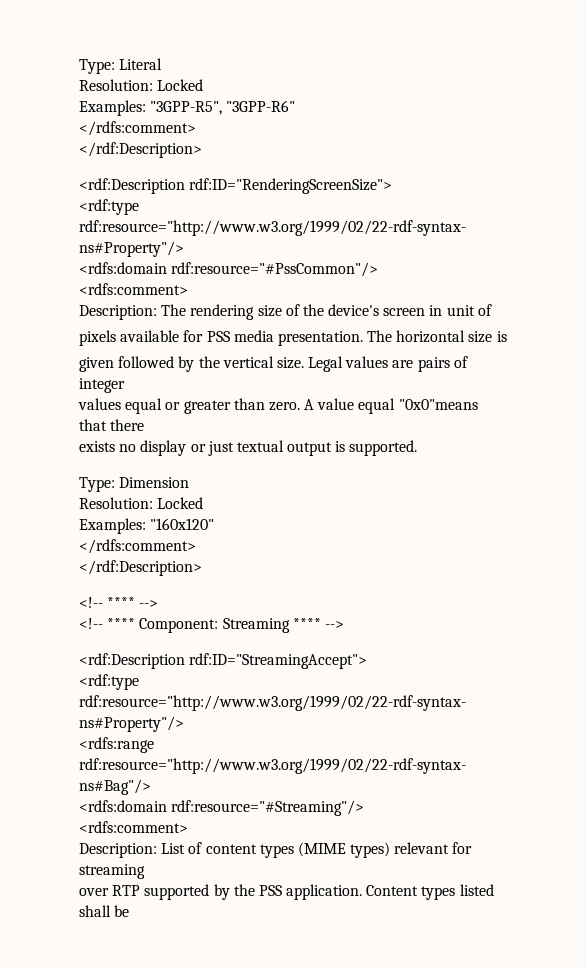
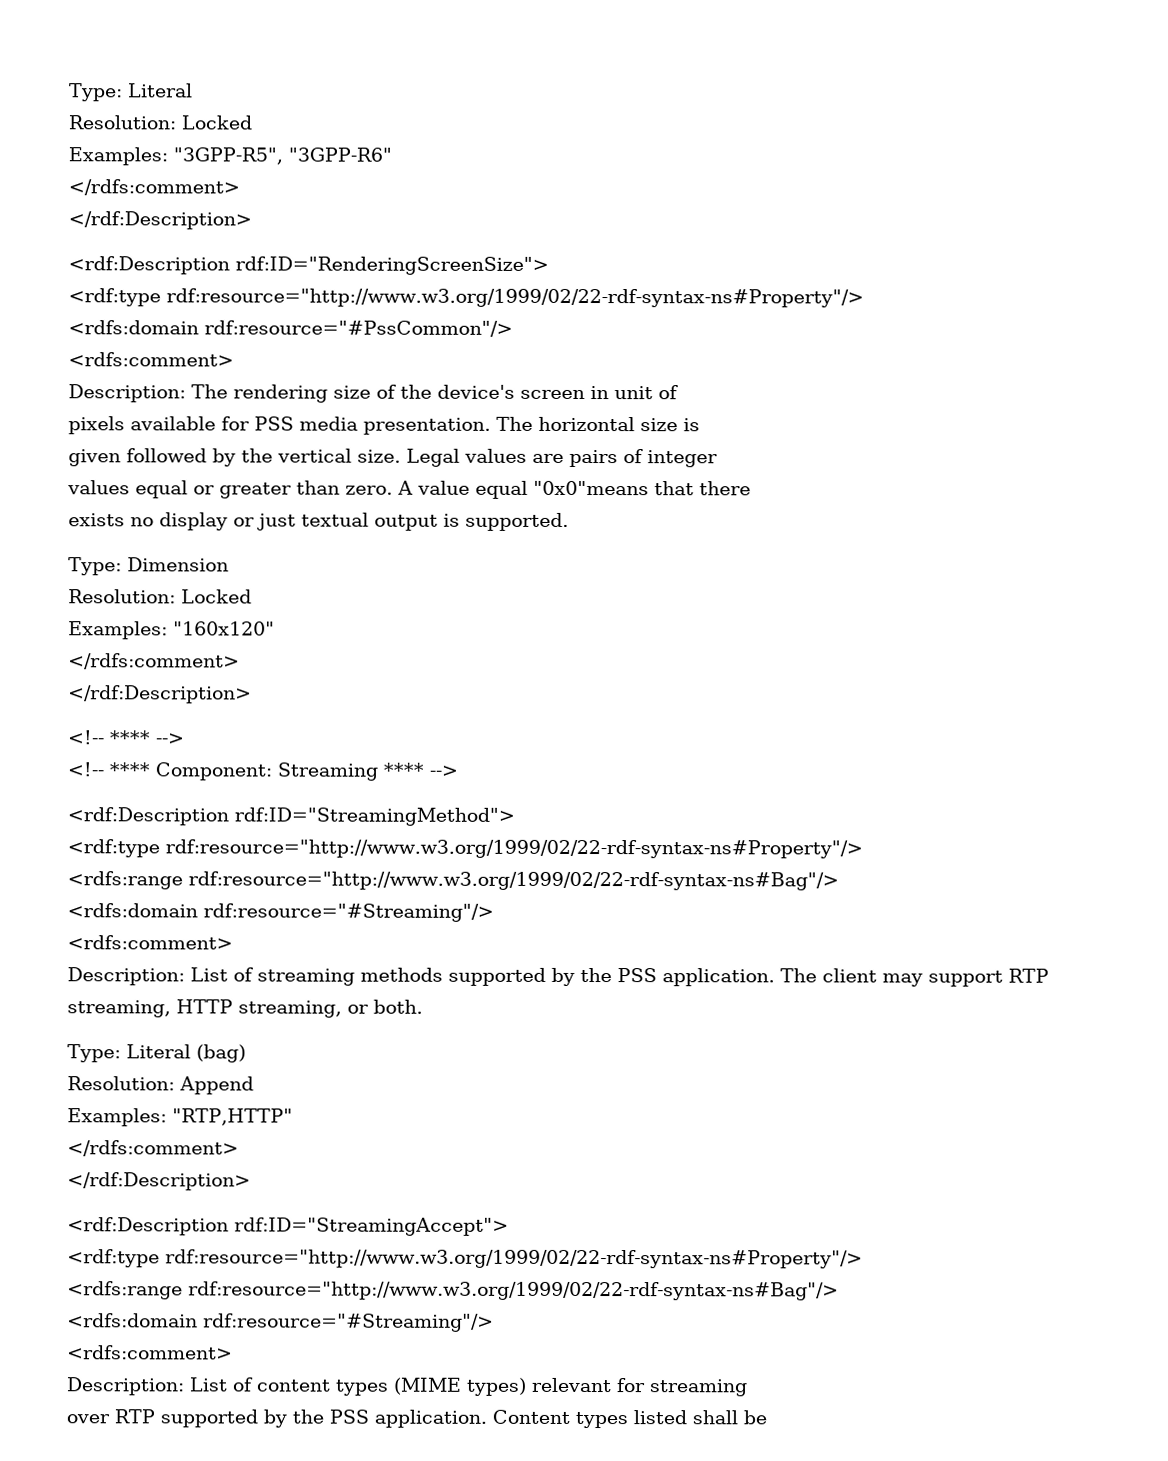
+ <rdf:Description rdf:ID="StreamingMethod">
+ <rdf:type rdf:resource="http://www.w3.org/1999/02/22-rdf-syntax-ns#Property"/>
+ <rdfs:range rdf:resource="http://www.w3.org/1999/02/22-rdf-syntax-ns#Bag"/>
+ <rdfs:domain rdf:resource="#Streaming"/>
+ <rdfs:comment>
+ Description: List of streaming methods supported by the PSS application. The client may support RTP streaming, HTTP streaming, or both.
+ Type: Literal (bag)
+ Resolution: Append
+ Examples: "RTP,HTTP"
+ </rdfs:comment>
+ </rdf:Description>

